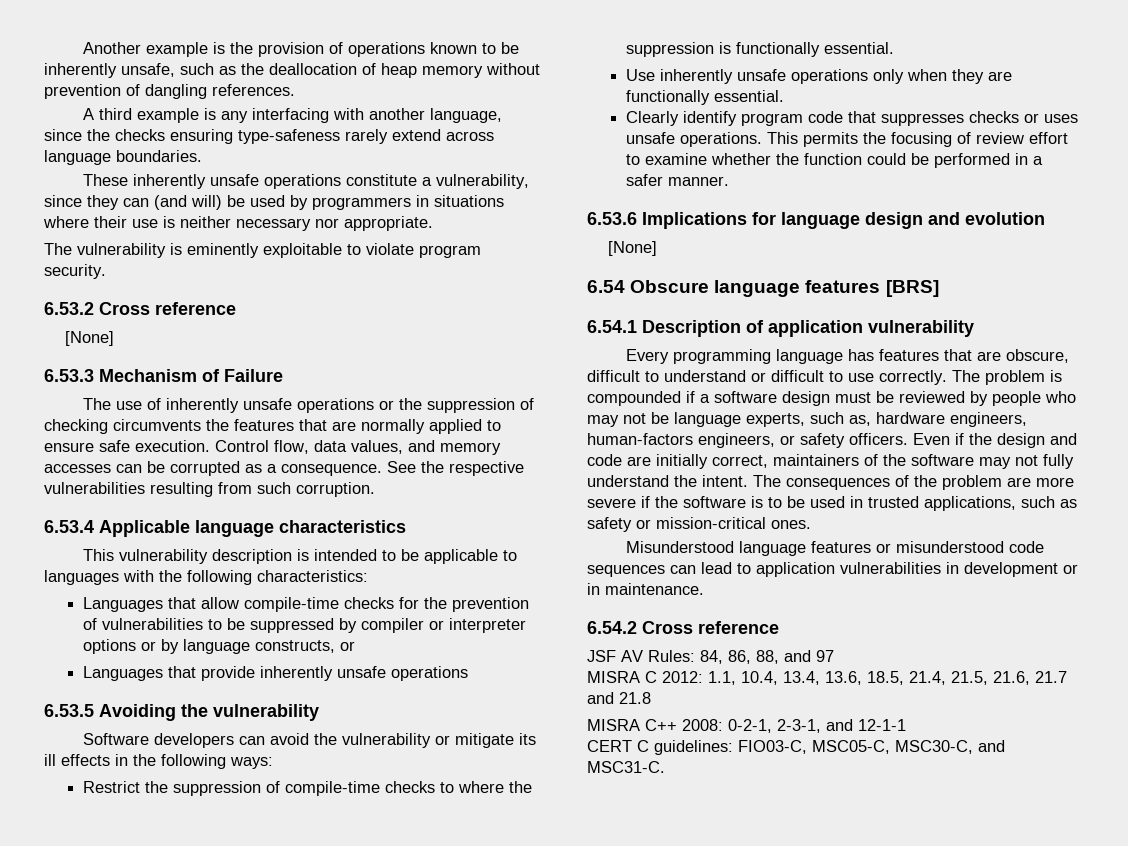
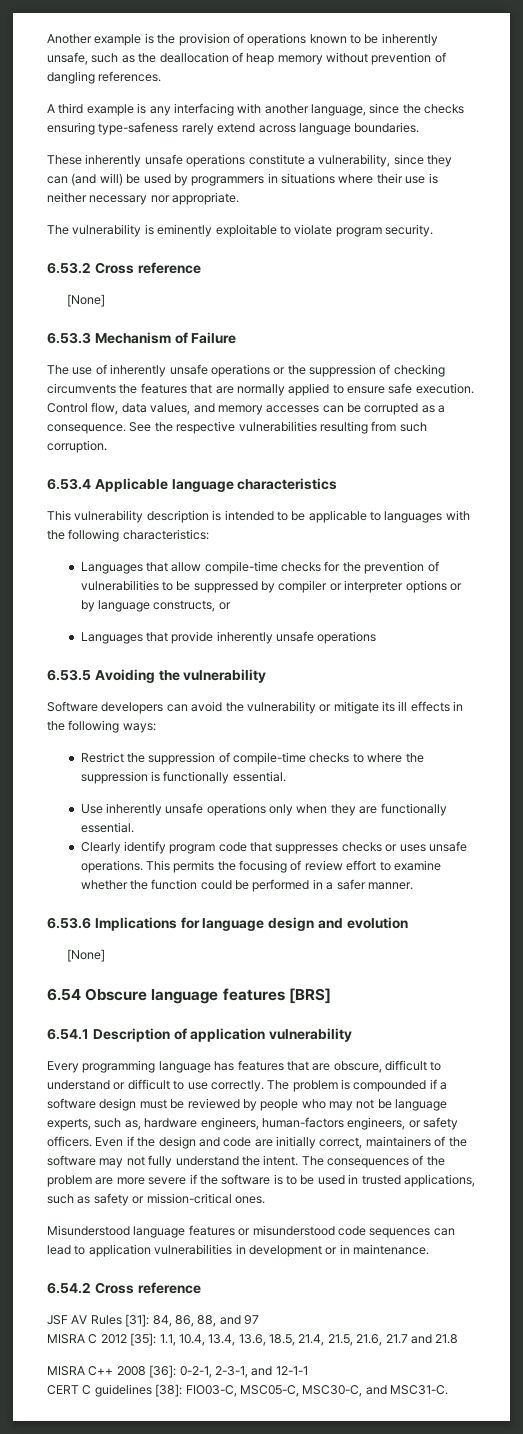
- JSF AV Rules: 84, 86, 88, and 97
+ JSF AV Rules [31]: 84, 86, 88, and 97
- MISRA C 2012: 1.1, 10.4, 13.4, 13.6, 18.5, 21.4, 21.5, 21.6, 21.7 and 21.8
+ MISRA C 2012 [35]: 1.1, 10.4, 13.4, 13.6, 18.5, 21.4, 21.5, 21.6, 21.7 and 21.8
- MISRA C++ 2008: 0-2-1, 2-3-1, and 12-1-1
+ MISRA C++ 2008 [36]: 0-2-1, 2-3-1, and 12-1-1
- CERT C guidelines: FIO03-C, MSC05-C, MSC30-C, and MSC31-C.
+ CERT C guidelines [38]: FIO03-C, MSC05-C, MSC30-C, and MSC31-C.

